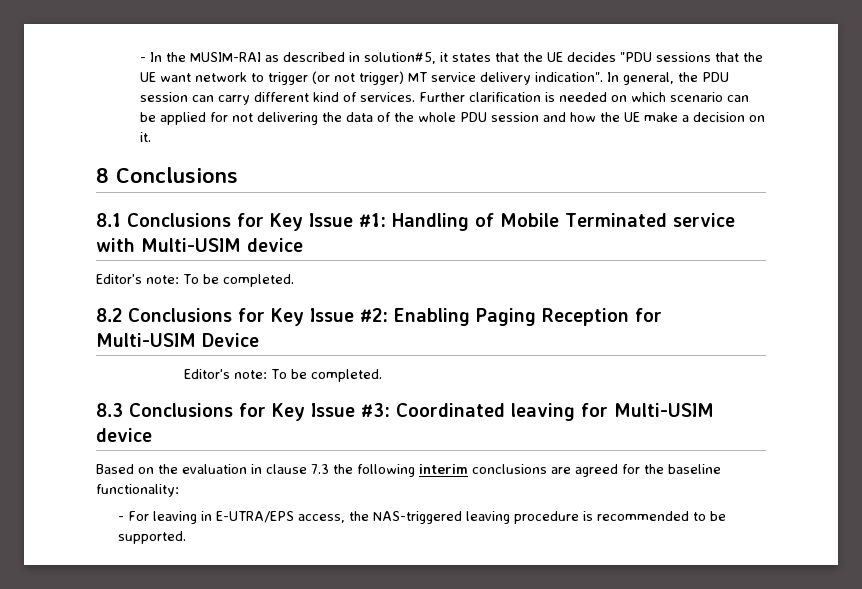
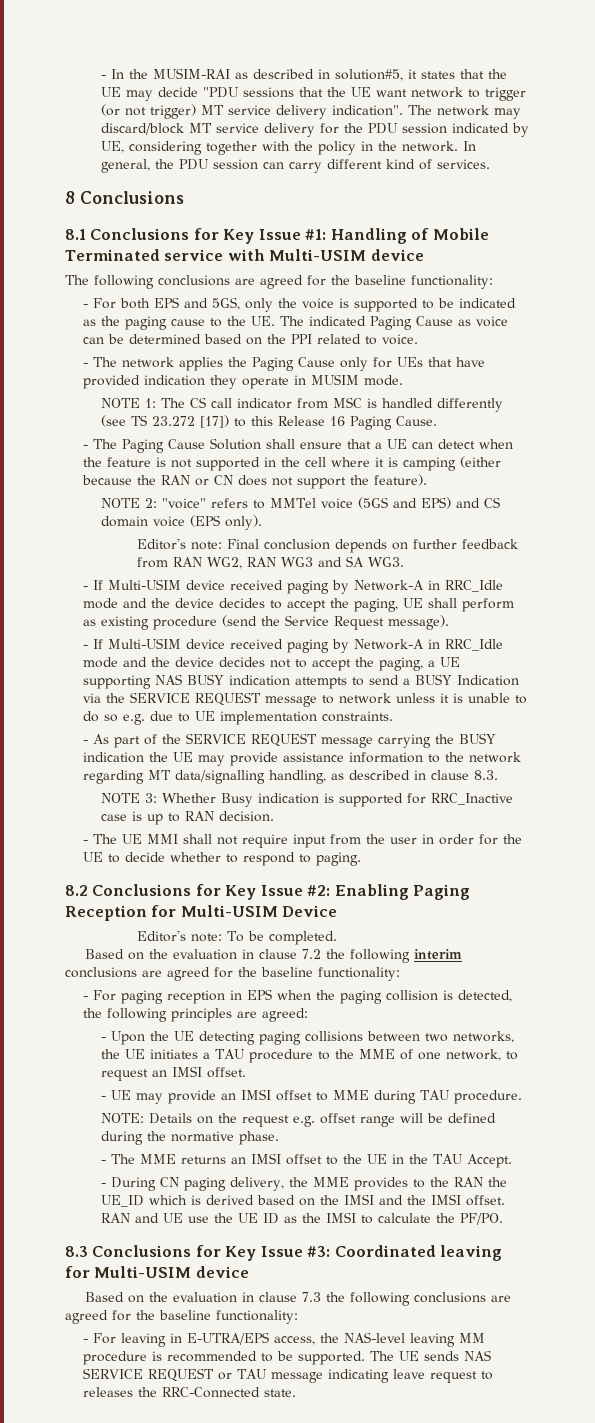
- - In the MUSIM-RAI as described in solution#5, it states that the UE decides "PDU sessions that the UE want network to trigger (or not trigger) MT service delivery indication".
+ - In the MUSIM-RAI as described in solution#5, it states that the UE may decide "PDU sessions that the UE want network to trigger (or not trigger) MT service delivery indication".
+ The network may discard/block MT service delivery for the PDU session indicated by UE, considering together with the policy in the network.
- Further clarification is needed on which scenario can be applied for not delivering the data of the whole PDU session and how the UE make a decision on it.
  8.1 Conclusions for Key Issue #1: Handling of Mobile Terminated service with Multi-USIM device
- Editor's note: To be completed.
+ The following conclusions are agreed for the baseline functionality:
+ - For both EPS and 5GS, only the voice is supported to be indicated as the paging cause to the UE. The indicated Paging Cause as voice can be determined based on the PPI related to voice.
+ - The network applies the Paging Cause only for UEs that have provided indication they operate in MUSIM mode.
+ NOTE 1: The CS call indicator from MSC is handled differently (see TS 23.272 [17]) to this Release 16 Paging Cause.
+ - The Paging Cause Solution shall ensure that a UE can detect when the feature is not supported in the cell where it is camping (either because the RAN or CN does not support the feature).
+ NOTE 2: "voice" refers to MMTel voice (5GS and EPS) and CS domain voice (EPS only).
+ Editor's note: Final conclusion depends on further feedback from RAN WG2, RAN WG3 and SA WG3.
+ - If Multi-USIM device received paging by Network-A in RRC_Idle mode and the device decides to accept the paging, UE shall perform as existing procedure (send the Service Request message).
+ - If Multi-USIM device received paging by Network-A in RRC_Idle mode and the device decides not to accept the paging, a UE supporting NAS BUSY indication attempts to send a BUSY Indication via the SERVICE REQUEST message to network unless it is unable to do so e.g. due to UE implementation constraints.
+ - As part of the SERVICE REQUEST message carrying the BUSY indication the UE may provide assistance information to the network regarding MT data/signalling handling, as described in clause 8.3.
+ NOTE 3: Whether Busy indication is supported for RRC_Inactive case is up to RAN decision.
+ - The UE MMI shall not require input from the user in order for the UE to decide whether to respond to paging.
+ Based on the evaluation in clause 7.2 the following interim conclusions are agreed for the baseline functionality:
+ - For paging reception in EPS when the paging collision is detected, the following principles are agreed:
+ - Upon the UE detecting paging collisions between two networks, the UE initiates a TAU procedure to the MME of one network, to request an IMSI offset.
+ - UE may provide an IMSI offset to MME during TAU procedure.
+ NOTE: Details on the request e.g. offset range will be defined during the normative phase.
+ - The MME returns an IMSI offset to the UE in the TAU Accept.
+ - During CN paging delivery, the MME provides to the RAN the UE_ID which is derived based on the IMSI and the IMSI offset. RAN and UE use the UE ID as the IMSI to calculate the PF/PO.
- Based on the evaluation in clause 7.3 the following interim conclusions are agreed for the baseline functionality:
+ Based on the evaluation in clause 7.3 the following conclusions are agreed for the baseline functionality:
- - For leaving in E-UTRA/EPS access, the NAS-triggered leaving procedure is recommended to be supported.
+ - For leaving in E-UTRA/EPS access, the NAS-level leaving MM procedure is recommended to be supported.
+ The UE sends NAS SERVICE REQUEST or TAU message indicating leave request to releases the RRC-Connected state.

